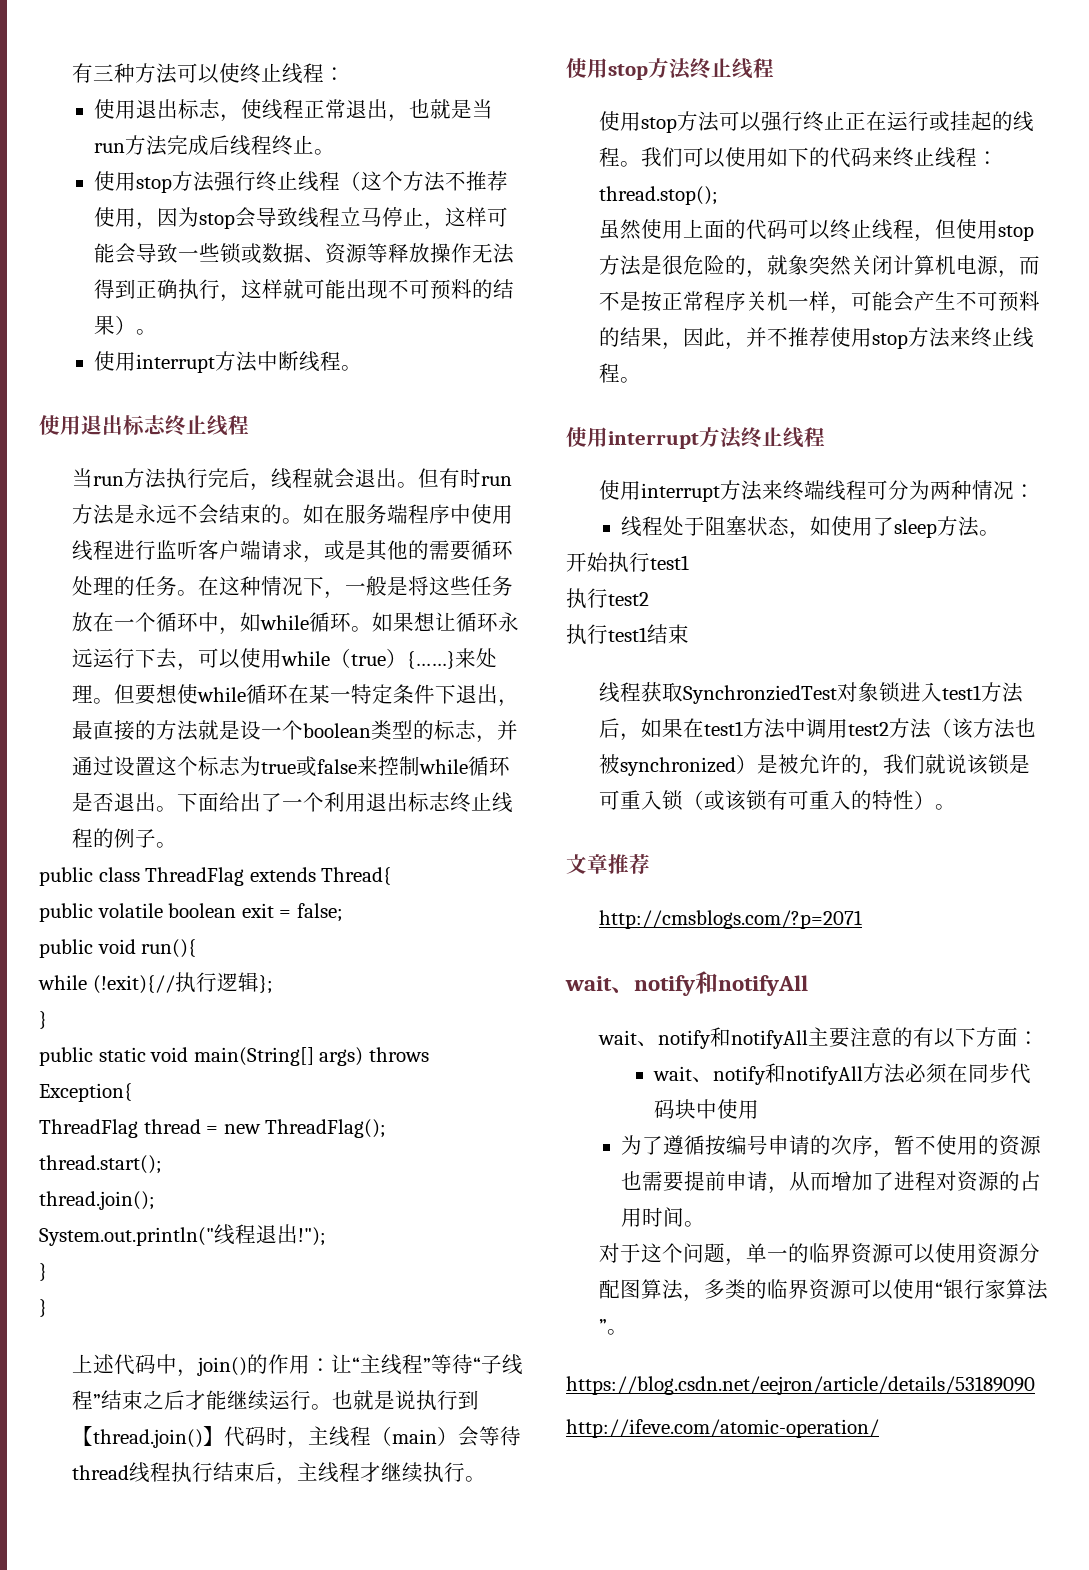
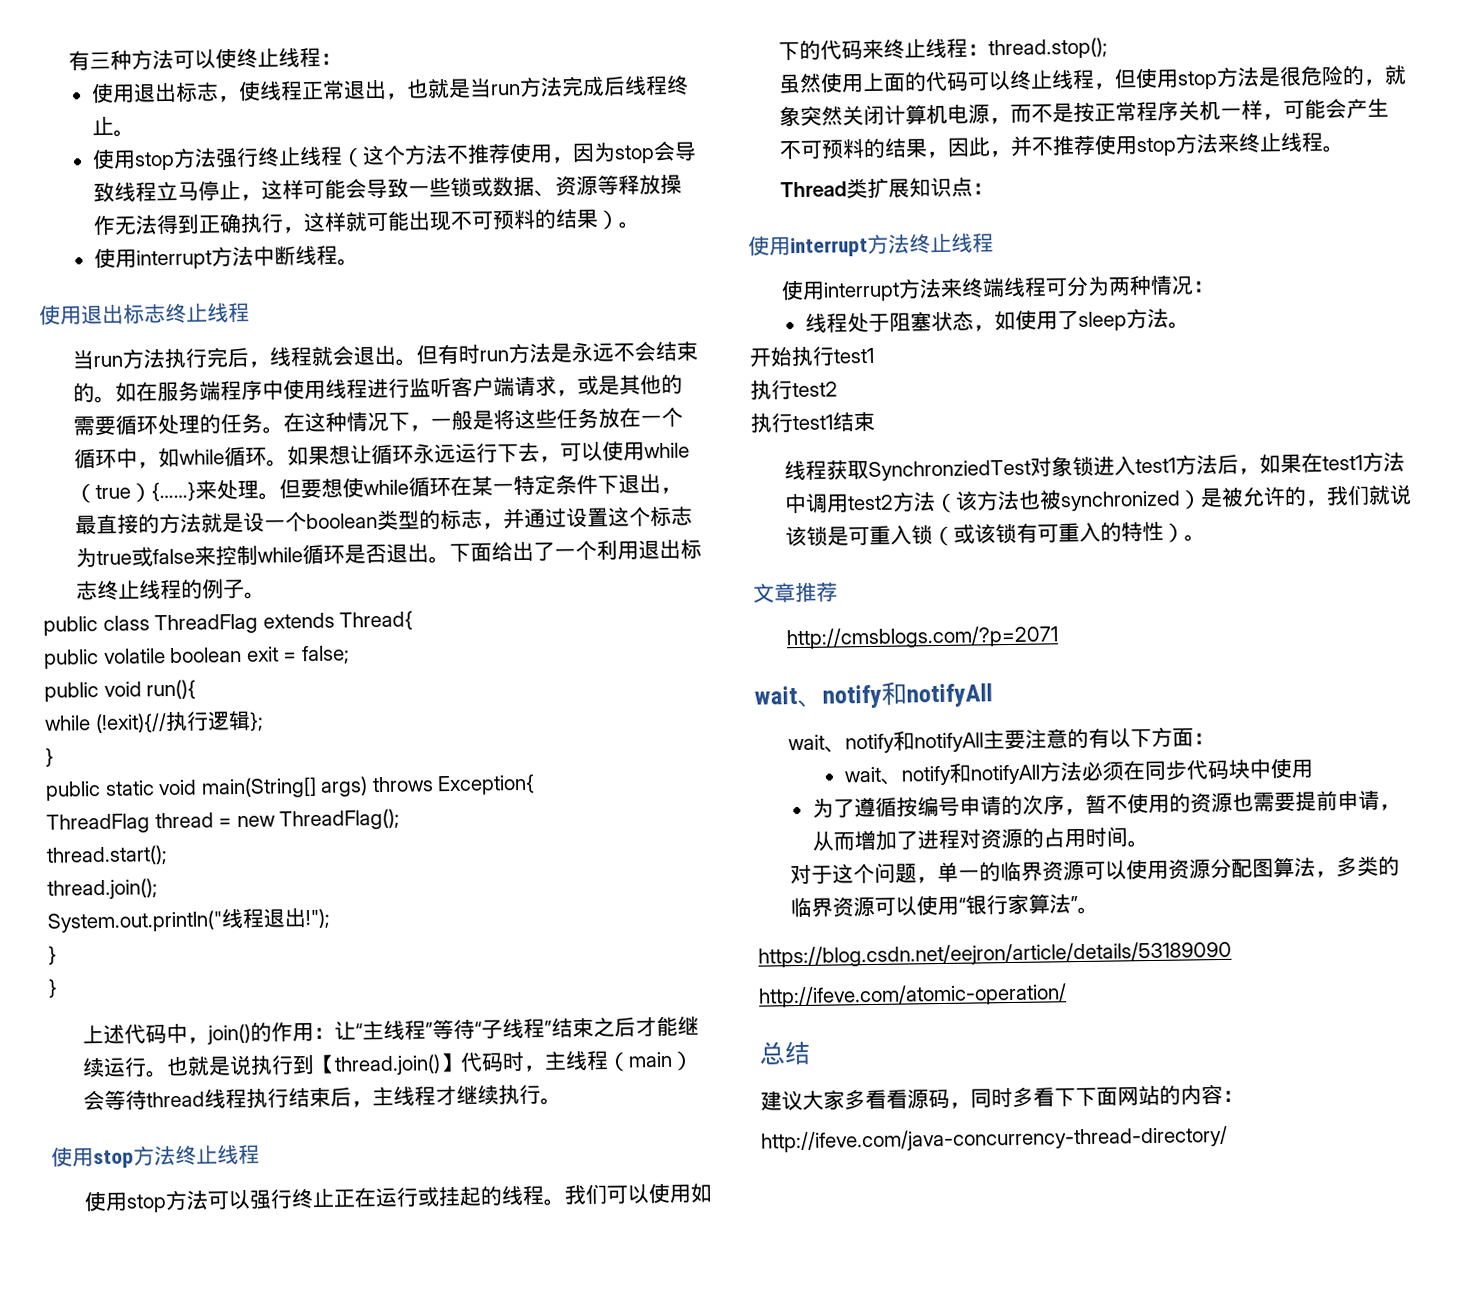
+ Thread类扩展知识点：
+ 总结
+ 建议大家多看看源码，同时多看下下面网站的内容：
+ http://ifeve.com/java-concurrency-thread-directory/

